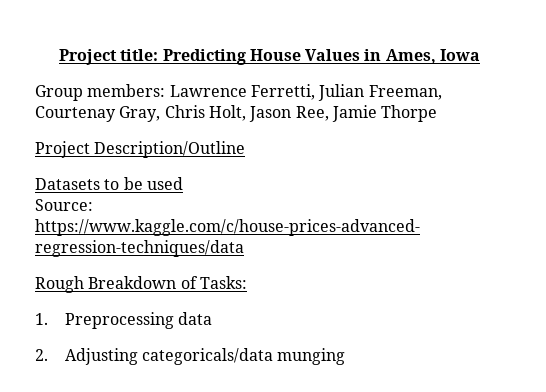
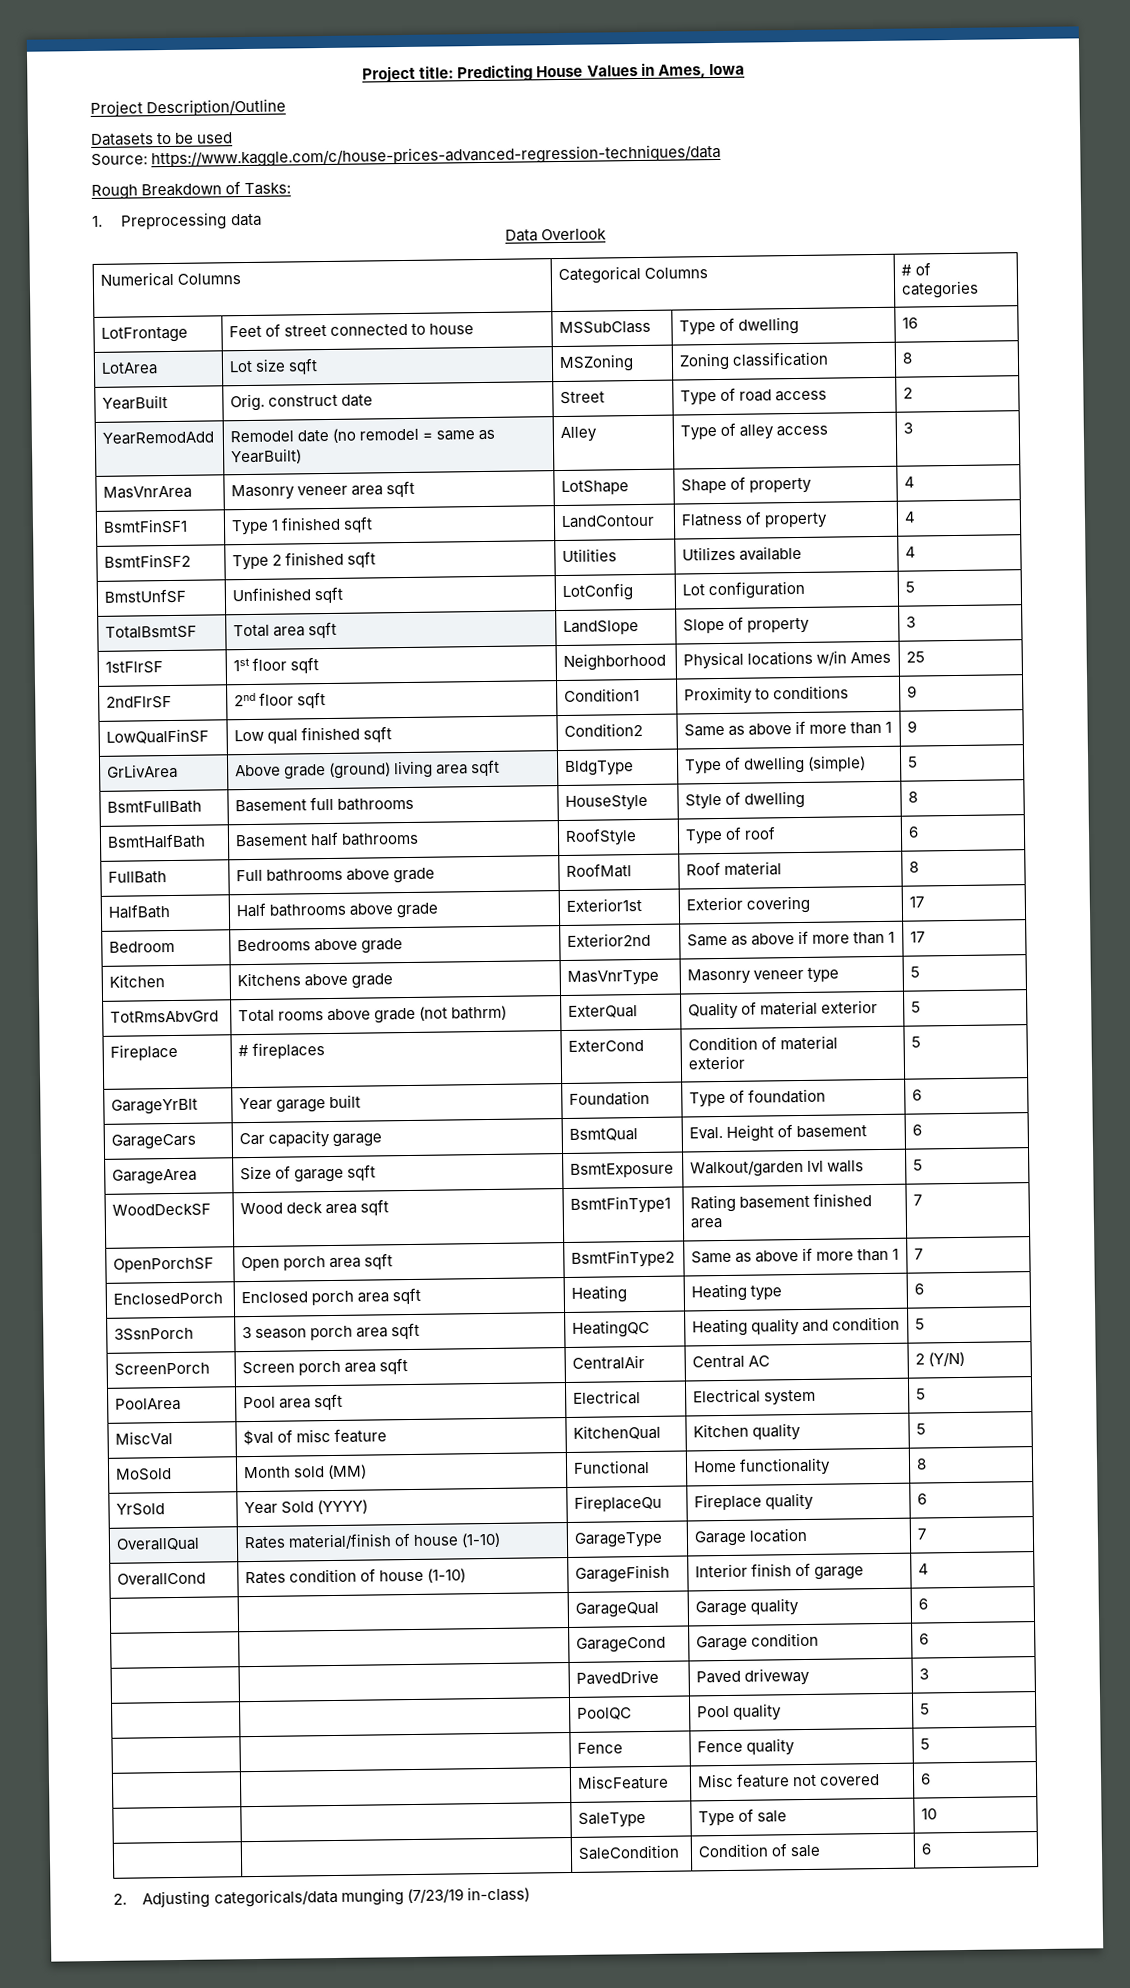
- Group members: Lawrence Ferretti, Julian Freeman, Courtenay Gray, Chris Holt, Jason Ree, Jamie Thorpe
+ Data Overlook
+ Numerical Columns | Categorical Columns | # of categories
+ LotFrontage | Feet of street connected to house | MSSubClass | Type of dwelling | 16
+ LotArea | Lot size sqft | MSZoning | Zoning classification | 8
+ YearBuilt | Orig. construct date | Street | Type of road access | 2
+ YearRemodAdd | Remodel date (no remodel = same as YearBuilt) | Alley | Type of alley access | 3
+ MasVnrArea | Masonry veneer area sqft | LotShape | Shape of property | 4
+ BsmtFinSF1 | Type 1 finished sqft | LandContour | Flatness of property | 4
+ BsmtFinSF2 | Type 2 finished sqft | Utilities | Utilizes available | 4
+ BmstUnfSF | Unfinished sqft | LotConfig | Lot configuration | 5
+ TotalBsmtSF | Total area sqft | LandSlope | Slope of property | 3
+ 1stFlrSF | 1st floor sqft | Neighborhood | Physical locations w/in Ames | 25
+ 2ndFlrSF | 2nd floor sqft | Condition1 | Proximity to conditions | 9
+ LowQualFinSF | Low qual finished sqft | Condition2 | Same as above if more than 1 | 9
+ GrLivArea | Above grade (ground) living area sqft | BldgType | Type of dwelling (simple) | 5
+ BsmtFullBath | Basement full bathrooms | HouseStyle | Style of dwelling | 8
+ BsmtHalfBath | Basement half bathrooms | RoofStyle | Type of roof | 6
+ FullBath | Full bathrooms above grade | RoofMatl | Roof material | 8
+ HalfBath | Half bathrooms above grade | Exterior1st | Exterior covering | 17
+ Bedroom | Bedrooms above grade | Exterior2nd | Same as above if more than 1 | 17
+ Kitchen | Kitchens above grade | MasVnrType | Masonry veneer type | 5
+ TotRmsAbvGrd | Total rooms above grade (not bathrm) | ExterQual | Quality of material exterior | 5
+ Fireplace | # fireplaces | ExterCond | Condition of material exterior | 5
+ GarageYrBlt | Year garage built | Foundation | Type of foundation | 6
+ GarageCars | Car capacity garage | BsmtQual | Eval. Height of basement | 6
+ GarageArea | Size of garage sqft | BsmtExposure | Walkout/garden lvl walls | 5
+ WoodDeckSF | Wood deck area sqft | BsmtFinType1 | Rating basement finished area | 7
+ OpenPorchSF | Open porch area sqft | BsmtFinType2 | Same as above if more than 1 | 7
+ EnclosedPorch | Enclosed porch area sqft | Heating | Heating type | 6
+ 3SsnPorch | 3 season porch area sqft | HeatingQC | Heating quality and condition | 5
+ ScreenPorch | Screen porch area sqft | CentralAir | Central AC | 2 (Y/N)
+ PoolArea | Pool area sqft | Electrical | Electrical system | 5
+ MiscVal | $val of misc feature | KitchenQual | Kitchen quality | 5
+ MoSold | Month sold (MM) | Functional | Home functionality | 8
+ YrSold | Year Sold (YYYY) | FireplaceQu | Fireplace quality | 6
+ OverallQual | Rates material/finish of house (1-10) | GarageType | Garage location | 7
+ OverallCond | Rates condition of house (1-10) | GarageFinish | Interior finish of garage | 4
+ | | GarageQual | Garage quality | 6
+ | | GarageCond | Garage condition | 6
+ | | PavedDrive | Paved driveway | 3
+ | | PoolQC | Pool quality | 5
+ | | Fence | Fence quality | 5
+ | | MiscFeature | Misc feature not covered | 6
+ | | SaleType | Type of sale | 10
+ | | SaleCondition | Condition of sale | 6
- 2. Adjusting categoricals/data munging
+ 2. Adjusting categoricals/data munging (7/23/19 in-class)

